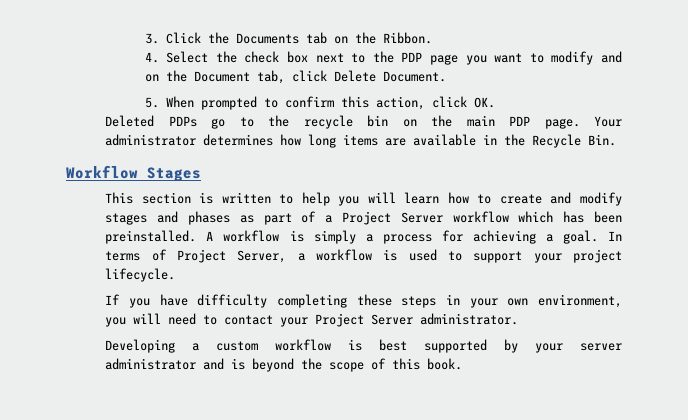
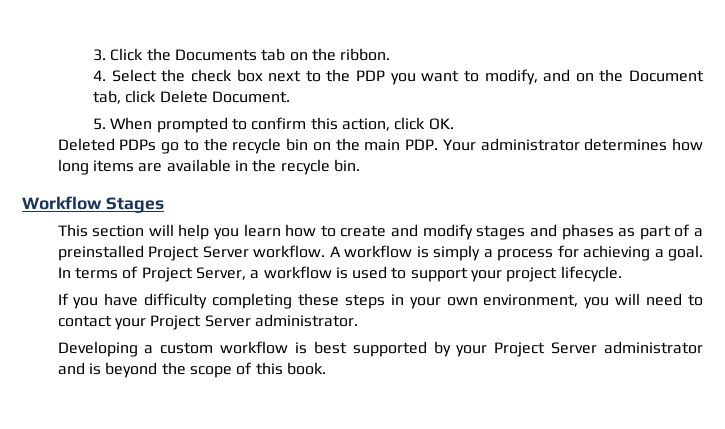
- 3. Click the Documents tab on the Ribbon.
+ 3. Click the Documents tab on the ribbon.
- 4. Select the check box next to the PDP page you want to modify and on the Document tab, click Delete Document.
+ 4. Select the check box next to the PDP you want to modify, and on the Document tab, click Delete Document.
- Deleted PDPs go to the recycle bin on the main PDP page. Your administrator determines how long items are available in the Recycle Bin.
+ Deleted PDPs go to the recycle bin on the main PDP. Your administrator determines how long items are available in the recycle bin.
- This section is written to help you will learn how to create and modify stages and phases as part of a Project Server workflow which has been preinstalled.
+ This section will help you learn how to create and modify stages and phases as part of a preinstalled Project Server workflow.
- Developing a custom workflow is best supported by your server administrator and is beyond the scope of this book.
+ Developing a custom workflow is best supported by your Project Server administrator and is beyond the scope of this book.

